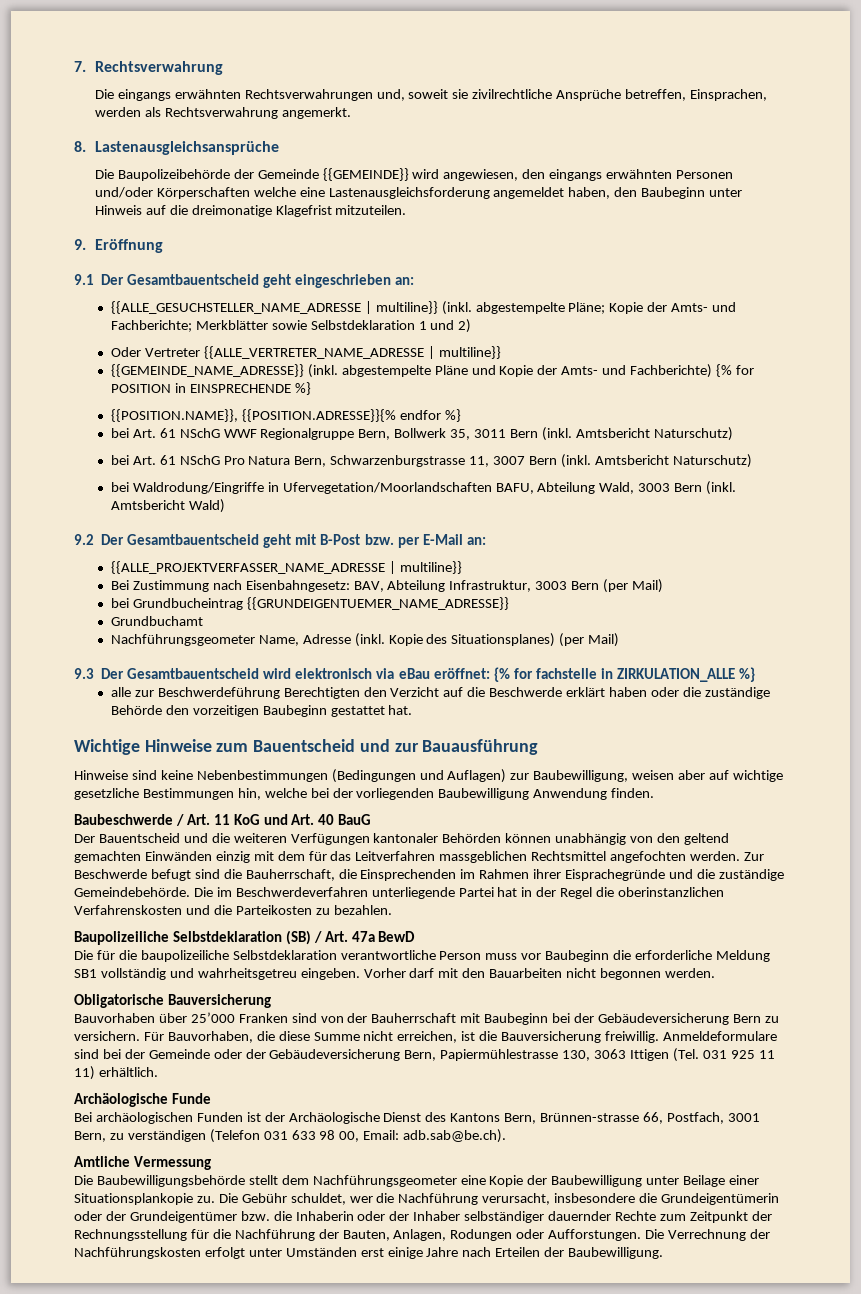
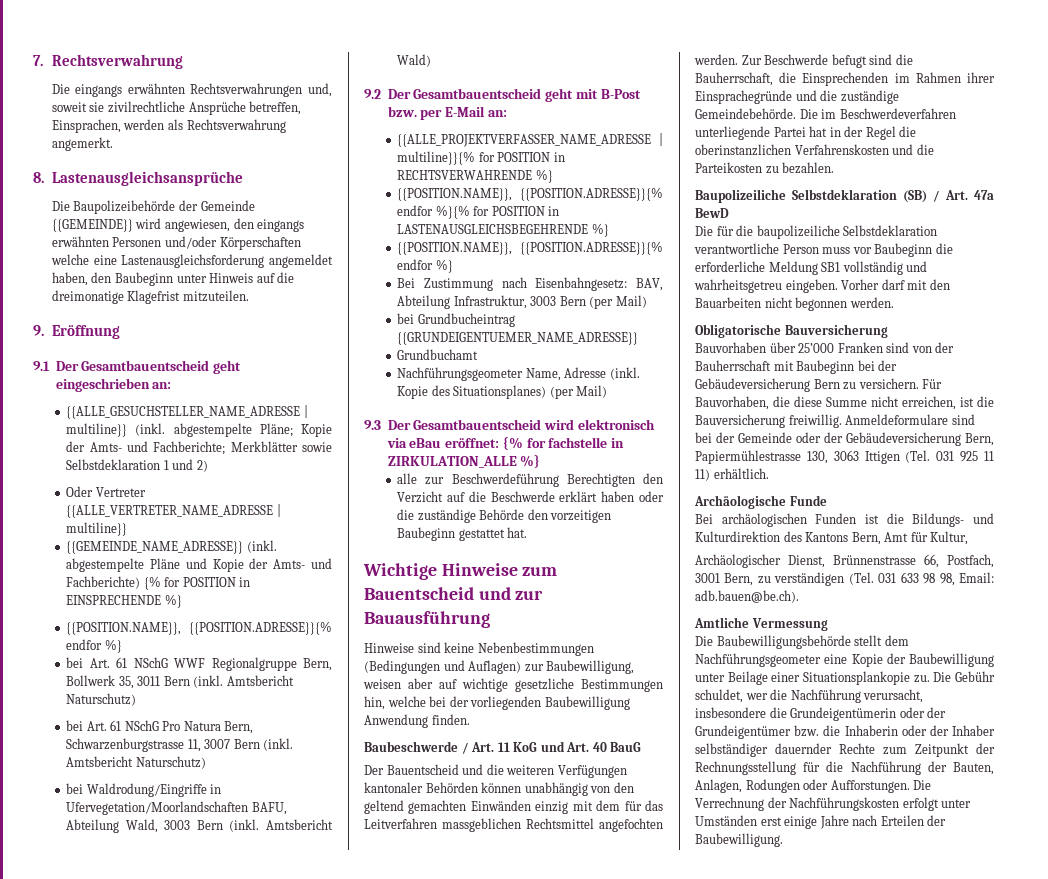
- {{ALLE_PROJEKTVERFASSER_NAME_ADRESSE | multiline}}
+ {{ALLE_PROJEKTVERFASSER_NAME_ADRESSE | multiline}}{% for POSITION in RECHTSVERWAHRENDE %}
+ {{POSITION.NAME}}, {{POSITION.ADRESSE}}{% endfor %}{% for POSITION in LASTENAUSGLEICHSBEGEHRENDE %}
+ {{POSITION.NAME}}, {{POSITION.ADRESSE}}{% endfor %}
- Zur Beschwerde befugt sind die Bauherrschaft, die Einsprechenden im Rahmen ihrer Eisprachegründe und die zuständige Gemeindebehörde.
+ Zur Beschwerde befugt sind die Bauherrschaft, die Einsprechenden im Rahmen ihrer Einsprachegründe und die zuständige Gemeindebehörde.
- Bei archäologischen Funden ist der Archäologische Dienst des Kantons Bern, Brünnen-strasse 66, Postfach, 3001 Bern, zu verständigen (Telefon 031 633 98 00, Email: adb.sab@be.ch).
+ Bei archäologischen Funden ist die Bildungs- und Kulturdirektion des Kantons Bern, Amt für Kultur,
+ Archäologischer Dienst, Brünnenstrasse 66, Postfach, 3001 Bern, zu verständigen (Tel. 031 633 98 98, Email: adb.bauen@be.ch).

